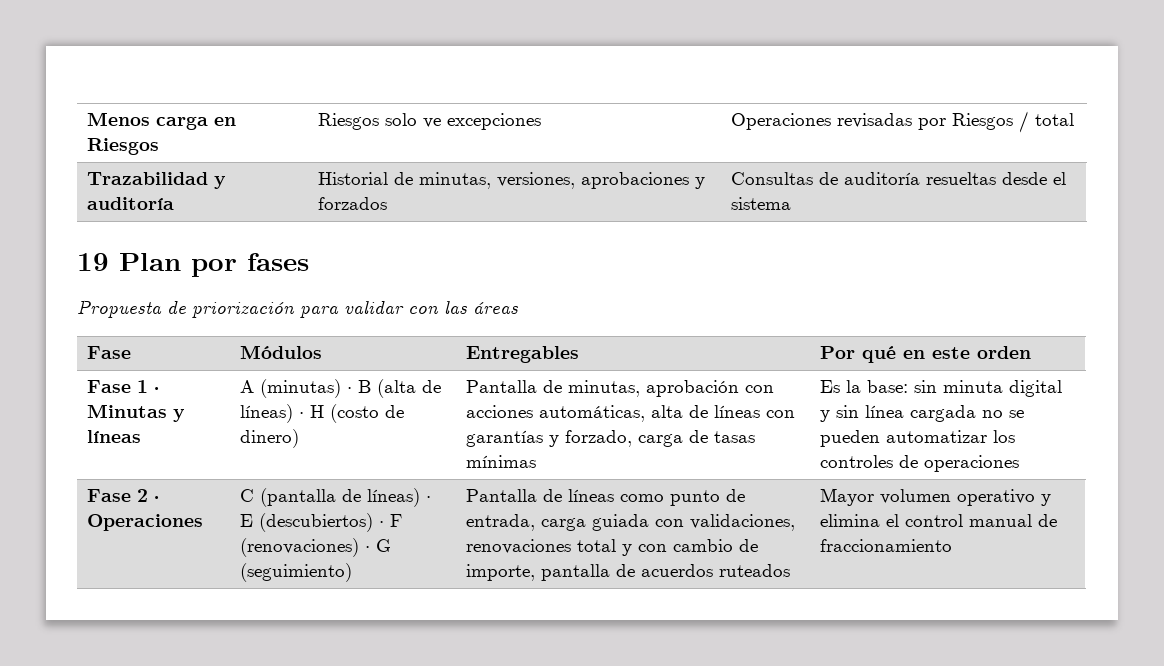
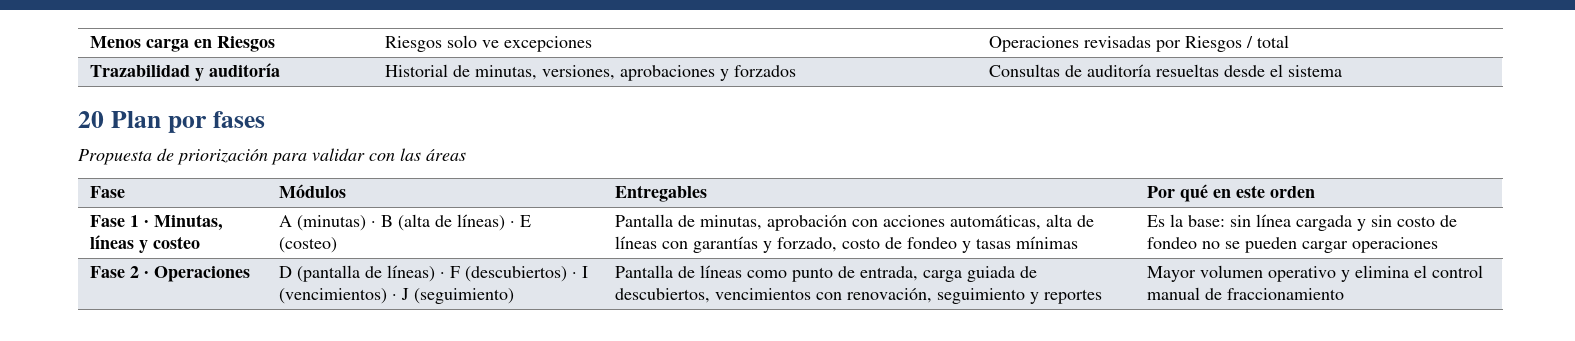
- 19 Plan por fases
+ 20 Plan por fases
- Fase 1 · Minutas y líneas
+ Fase 1 · Minutas, líneas y costeo
- A (minutas) · B (alta de líneas) · H (costo de dinero)
+ A (minutas) · B (alta de líneas) · E (costeo)
- Pantalla de minutas, aprobación con acciones automáticas, alta de líneas con garantías y forzado, carga de tasas mínimas
+ Pantalla de minutas, aprobación con acciones automáticas, alta de líneas con garantías y forzado, costo de fondeo y tasas mínimas
- Es la base: sin minuta digital y sin línea cargada no se pueden automatizar los controles de operaciones
+ Es la base: sin línea cargada y sin costo de fondeo no se pueden cargar operaciones
- C (pantalla de líneas) · E (descubiertos) · F (renovaciones) · G (seguimiento)
+ D (pantalla de líneas) · F (descubiertos) · I (vencimientos) · J (seguimiento)
- Pantalla de líneas como punto de entrada, carga guiada con validaciones, renovaciones total y con cambio de importe, pantalla de acuerdos ruteados
+ Pantalla de líneas como punto de entrada, carga guiada de descubiertos, vencimientos con renovación, seguimiento y reportes

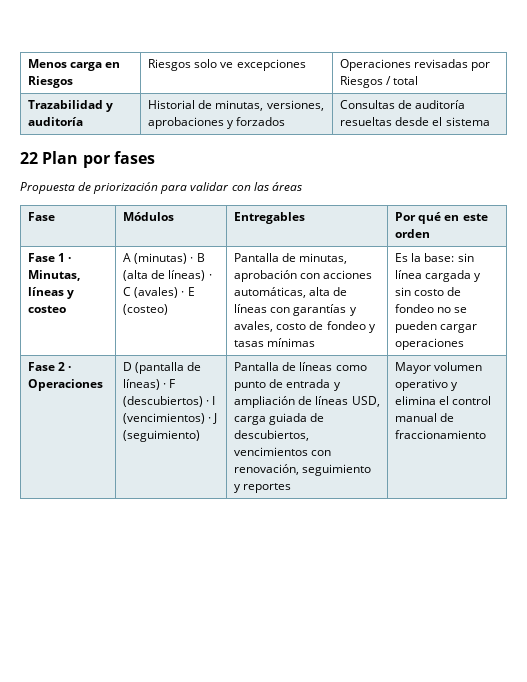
- 20 Plan por fases
+ 22 Plan por fases
- A (minutas) · B (alta de líneas) · E (costeo)
+ A (minutas) · B (alta de líneas) · C (avales) · E (costeo)
- Pantalla de minutas, aprobación con acciones automáticas, alta de líneas con garantías y forzado, costo de fondeo y tasas mínimas
+ Pantalla de minutas, aprobación con acciones automáticas, alta de líneas con garantías y avales, costo de fondeo y tasas mínimas
- Pantalla de líneas como punto de entrada, carga guiada de descubiertos, vencimientos con renovación, seguimiento y reportes
+ Pantalla de líneas como punto de entrada y ampliación de líneas USD, carga guiada de descubiertos, vencimientos con renovación, seguimiento y reportes

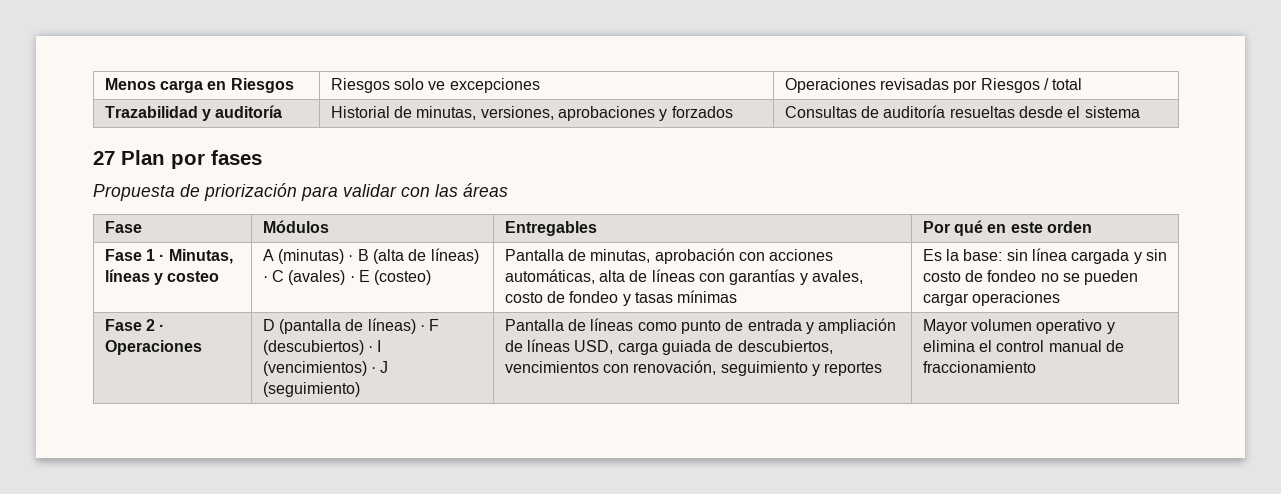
- 22 Plan por fases
+ 27 Plan por fases

